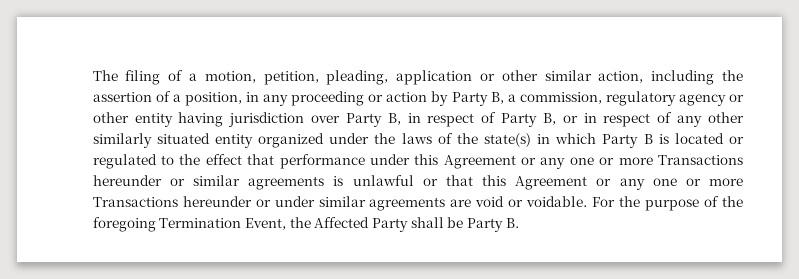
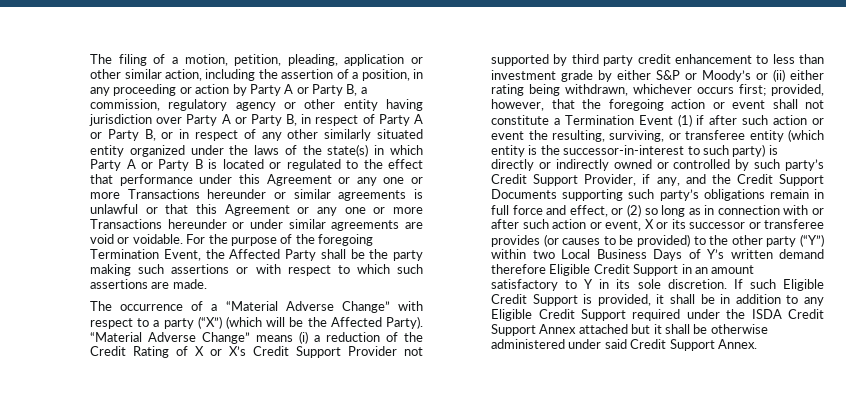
- The filing of a motion, petition, pleading, application or other similar action, including the assertion of a position, in any proceeding or action by Party B, a commission, regulatory agency or other entity having jurisdiction over Party B, in respect of Party B, or in respect of any other similarly situated entity organized under the laws of the state(s) in which Party B is located or regulated to the effect that performance under this Agreement or any one or more Transactions hereunder or similar agreements is unlawful or that this Agreement or any one or more Transactions hereunder or under similar agreements are void or voidable.
+ The filing of a motion, petition, pleading, application or other similar action, including the assertion of a position, in any proceeding or action by Party A or Party B, a commission, regulatory agency or other entity having jurisdiction over Party A or Party B, in respect of Party A or Party B, or in respect of any other similarly situated entity organized under the laws of the state(s) in which Party A or Party B is located or regulated to the effect that performance under this Agreement or any one or more Transactions hereunder or similar agreements is unlawful or that this Agreement or any one or more Transactions hereunder or under similar agreements are void or voidable.
- For the purpose of the foregoing Termination Event, the Affected Party shall be Party B.
+ For the purpose of the foregoing Termination Event, the Affected Party shall be the party making such assertions or with respect to which such assertions are made.
+ The occurrence of a “Material Adverse Change” with respect to a party (“X”) (which will be the Affected Party). “Material Adverse Change” means (i) a reduction of the Credit Rating of X or X’s Credit Support Provider not supported by third party credit enhancement to less than investment grade by either S&P or Moody’s or (ii) either rating being withdrawn, whichever occurs first; provided, however, that the foregoing action or event shall not constitute a Termination Event (1) if after such action or event the resulting, surviving, or transferee entity (which entity is the successor-in-interest to such party) is directly or indirectly owned or controlled by such party’s Credit Support Provider, if any, and the Credit Support Documents supporting such party’s obligations remain in full force and effect, or (2) so long as in connection with or after such action or event, X or its successor or transferee provides (or causes to be provided) to the other party (“Y”) within two Local Business Days of Y’s written demand therefore Eligible Credit Support in an amount satisfactory to Y in its sole discretion. If such Eligible Credit Support is provided, it shall be in addition to any Eligible Credit Support required under the ISDA Credit Support Annex attached but it shall be otherwise administered under said Credit Support Annex.

